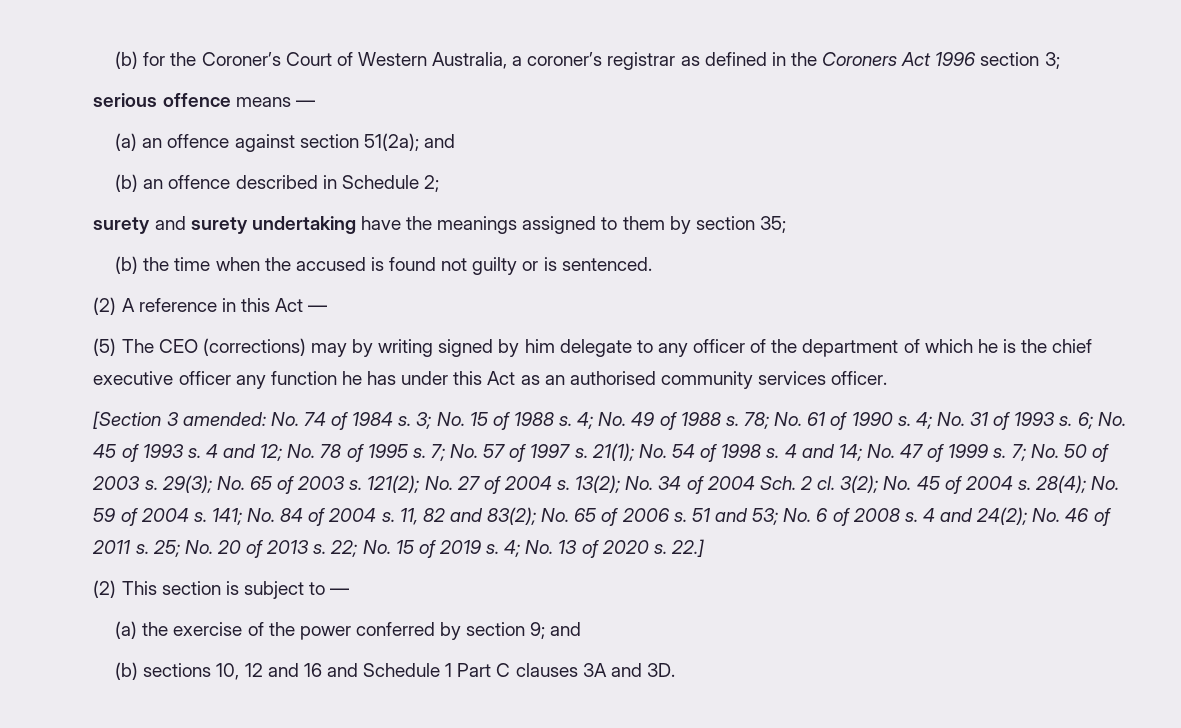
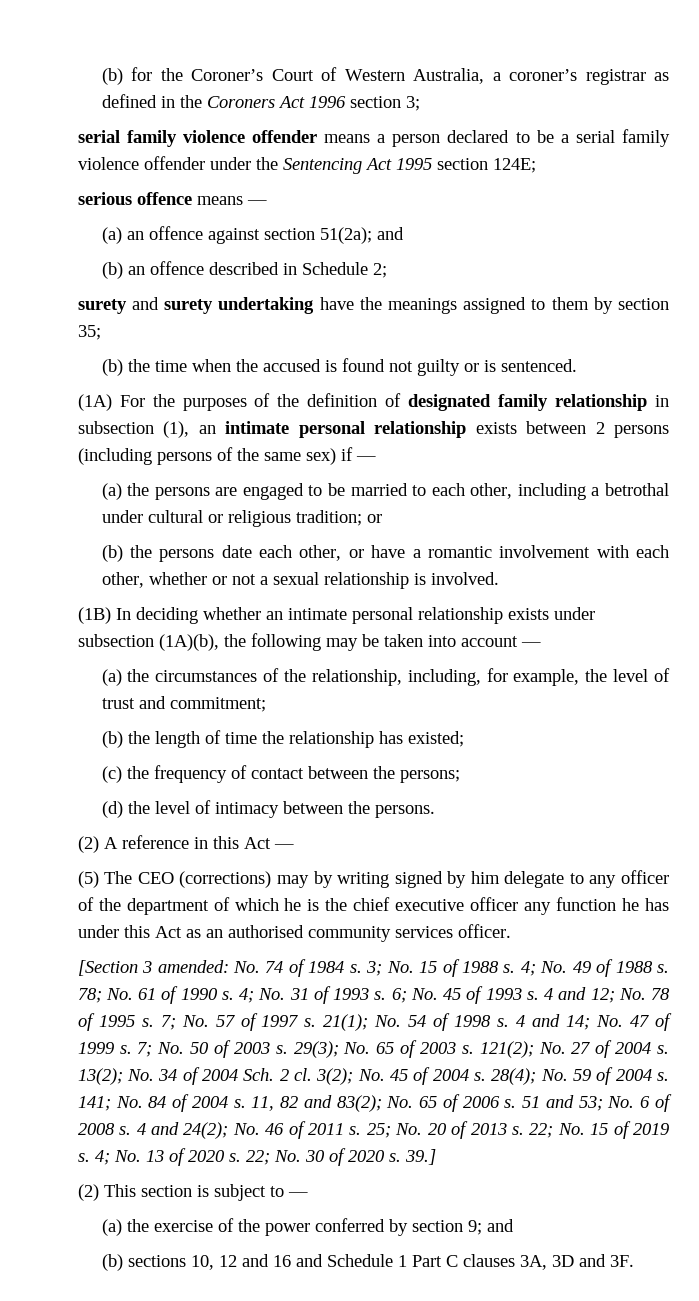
+ serial family violence offender means a person declared to be a serial family violence offender under the Sentencing Act 1995 section 124E;
+ (1A) For the purposes of the definition of designated family relationship in subsection (1), an intimate personal relationship exists between 2 persons (including persons of the same sex) if —
+ (a) the persons are engaged to be married to each other, including a betrothal under cultural or religious tradition; or
+ (b) the persons date each other, or have a romantic involvement with each other, whether or not a sexual relationship is involved.
+ (1B) In deciding whether an intimate personal relationship exists under subsection (1A)(b), the following may be taken into account —
+ (a) the circumstances of the relationship, including, for example, the level of trust and commitment;
+ (b) the length of time the relationship has existed;
+ (c) the frequency of contact between the persons;
+ (d) the level of intimacy between the persons.
- 22.]
+ 22; No. 30 of 2020 s. 39.]
- (b) sections 10, 12 and 16 and Schedule 1 Part C clauses 3A and 3D.
+ (b) sections 10, 12 and 16 and Schedule 1 Part C clauses 3A, 3D and 3F.

